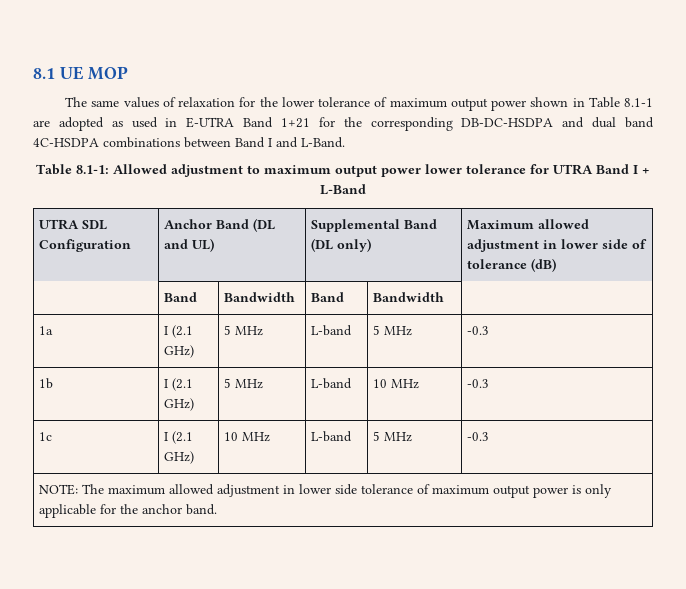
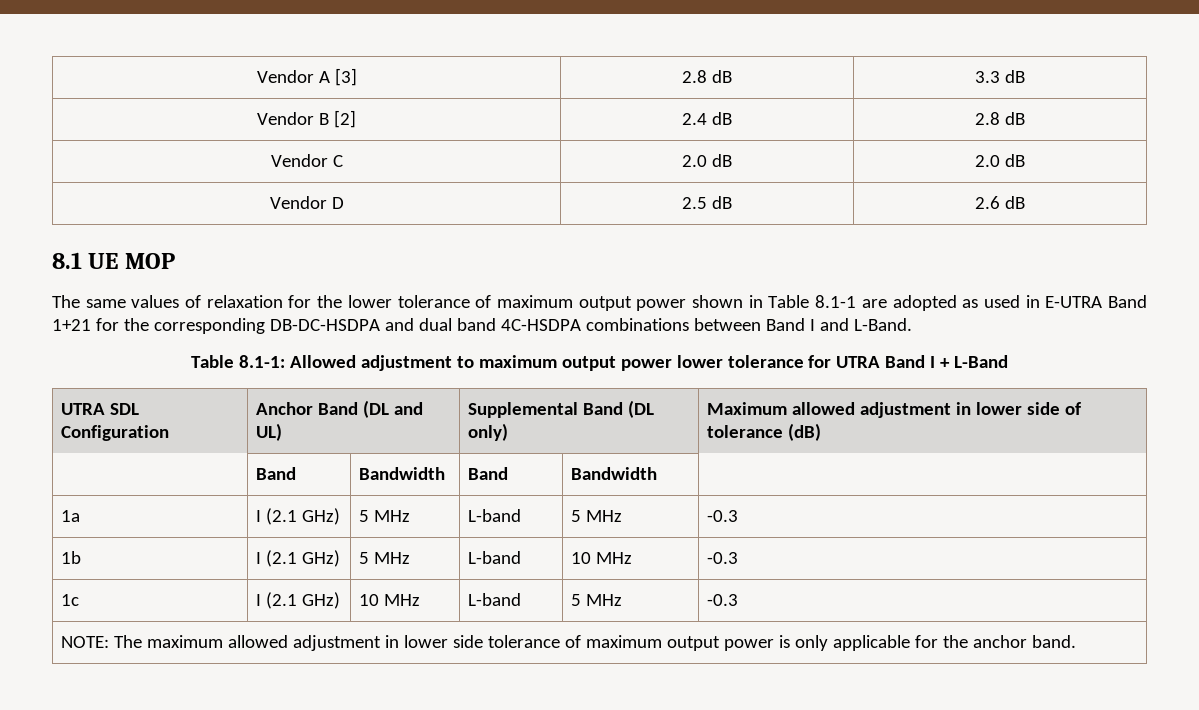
+ Vendor A [3] | 2.8 dB | 3.3 dB
+ Vendor B [2] | 2.4 dB | 2.8 dB
+ Vendor C | 2.0 dB | 2.0 dB
+ Vendor D | 2.5 dB | 2.6 dB

